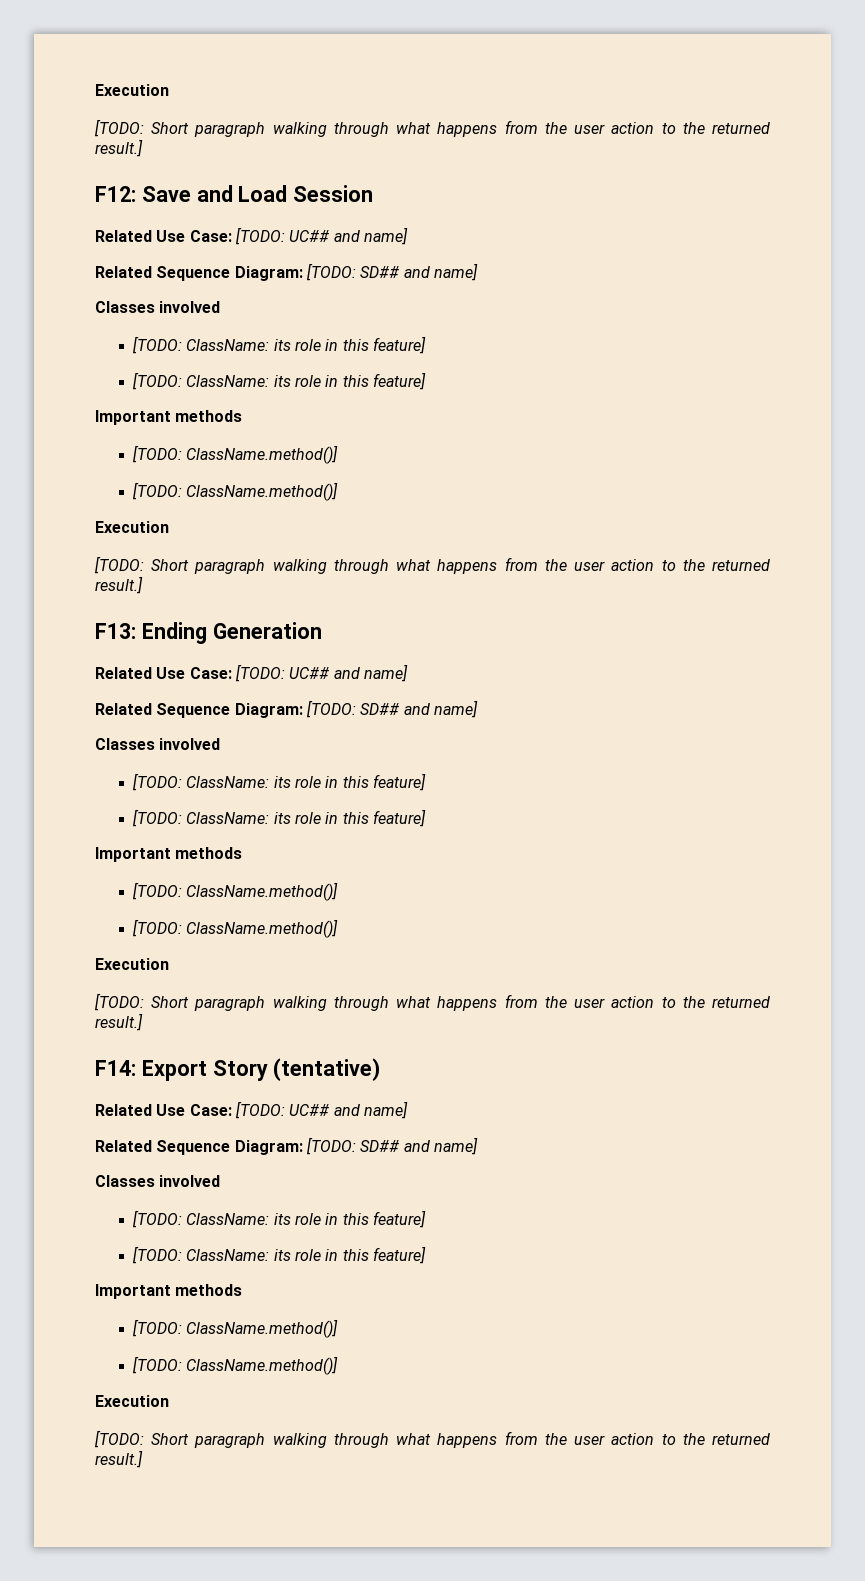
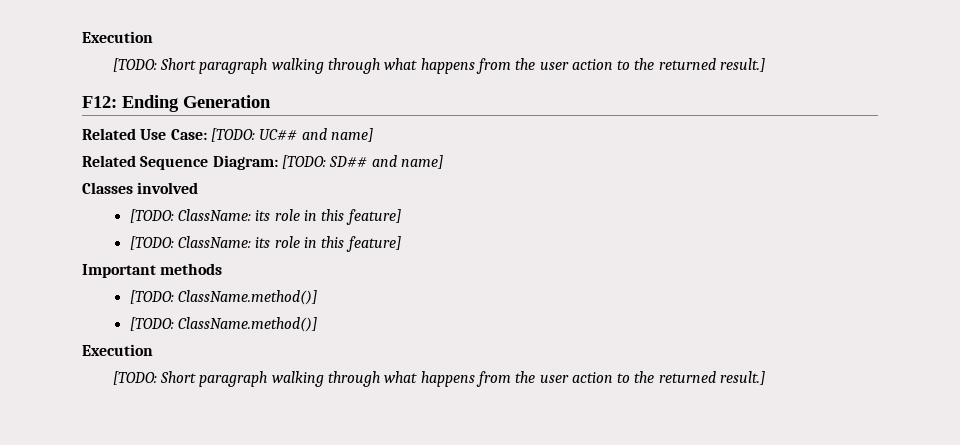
- F12: Save and Load Session
- Related Use Case: [TODO: UC## and name]
- Related Sequence Diagram: [TODO: SD## and name]
- Classes involved
- [TODO: ClassName: its role in this feature]
- [TODO: ClassName: its role in this feature]
- Important methods
- [TODO: ClassName.method()]
- [TODO: ClassName.method()]
- Execution
- [TODO: Short paragraph walking through what happens from the user action to the returned result.]
- F13: Ending Generation
+ F12: Ending Generation
- F14: Export Story (tentative)
- Related Use Case: [TODO: UC## and name]
- Related Sequence Diagram: [TODO: SD## and name]
- Classes involved
- [TODO: ClassName: its role in this feature]
- [TODO: ClassName: its role in this feature]
- Important methods
- [TODO: ClassName.method()]
- [TODO: ClassName.method()]
- Execution
- [TODO: Short paragraph walking through what happens from the user action to the returned result.]

